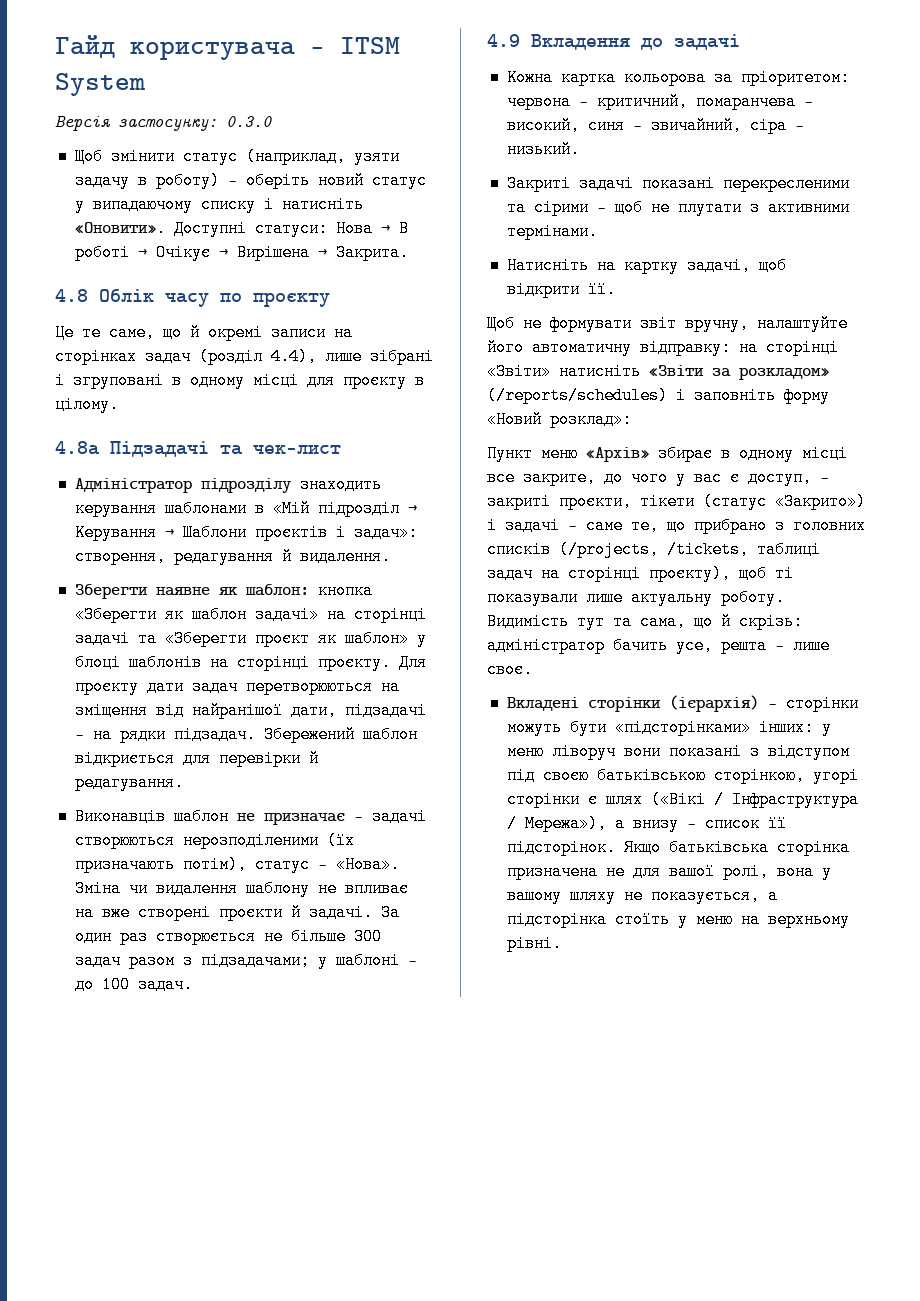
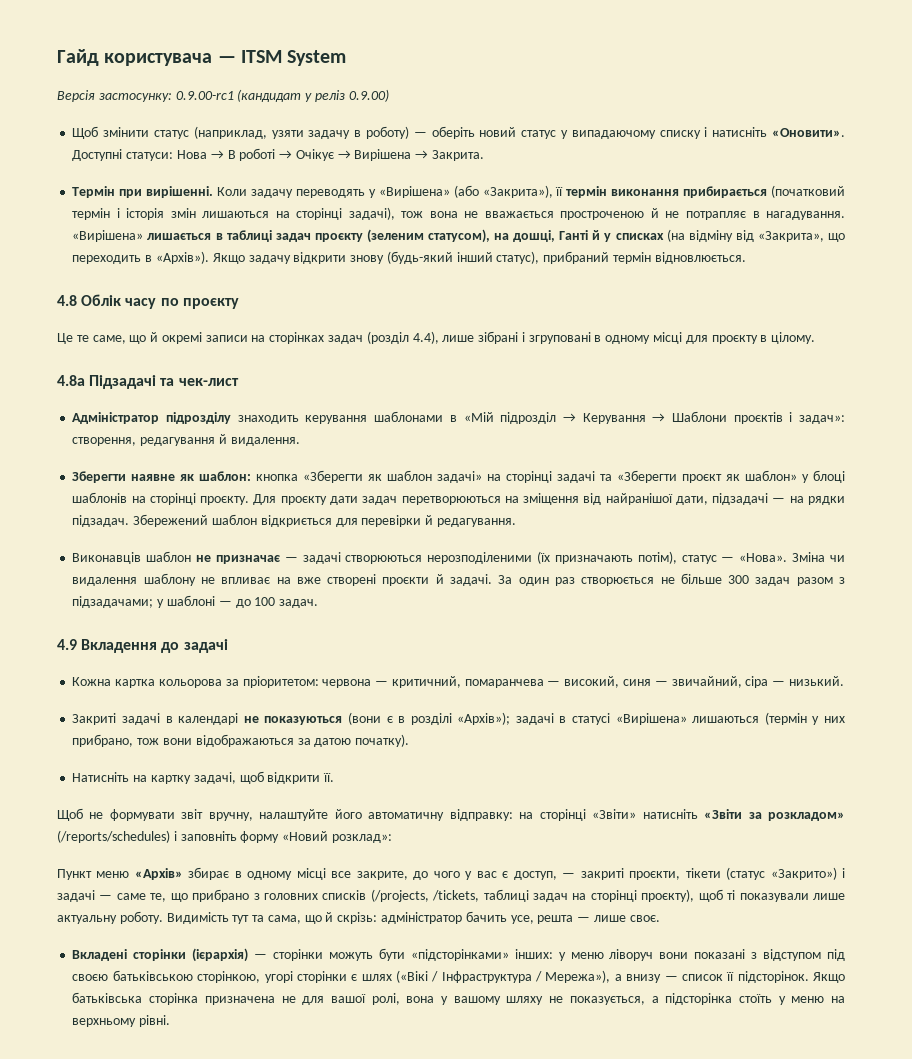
- Версія застосунку: 0.3.0
+ Версія застосунку: 0.9.00-rc1 (кандидат у реліз 0.9.00)
+ Термін при вирішенні. Коли задачу переводять у «Вирішена» (або «Закрита»), її термін виконання прибирається (початковий термін і історія змін лишаються на сторінці задачі), тож вона не вважається простроченою й не потрапляє в нагадування. «Вирішена» лишається в таблиці задач проєкту (зеленим статусом), на дошці, Ганті й у списках (на відміну від «Закрита», що переходить в «Архів»). Якщо задачу відкрити знову (будь-який інший статус), прибраний термін відновлюється.
- Закриті задачі показані перекресленими та сірими — щоб не плутати з активними термінами.
+ Закриті задачі в календарі не показуються (вони є в розділі «Архів»); задачі в статусі «Вирішена» лишаються (термін у них прибрано, тож вони відображаються за датою початку).

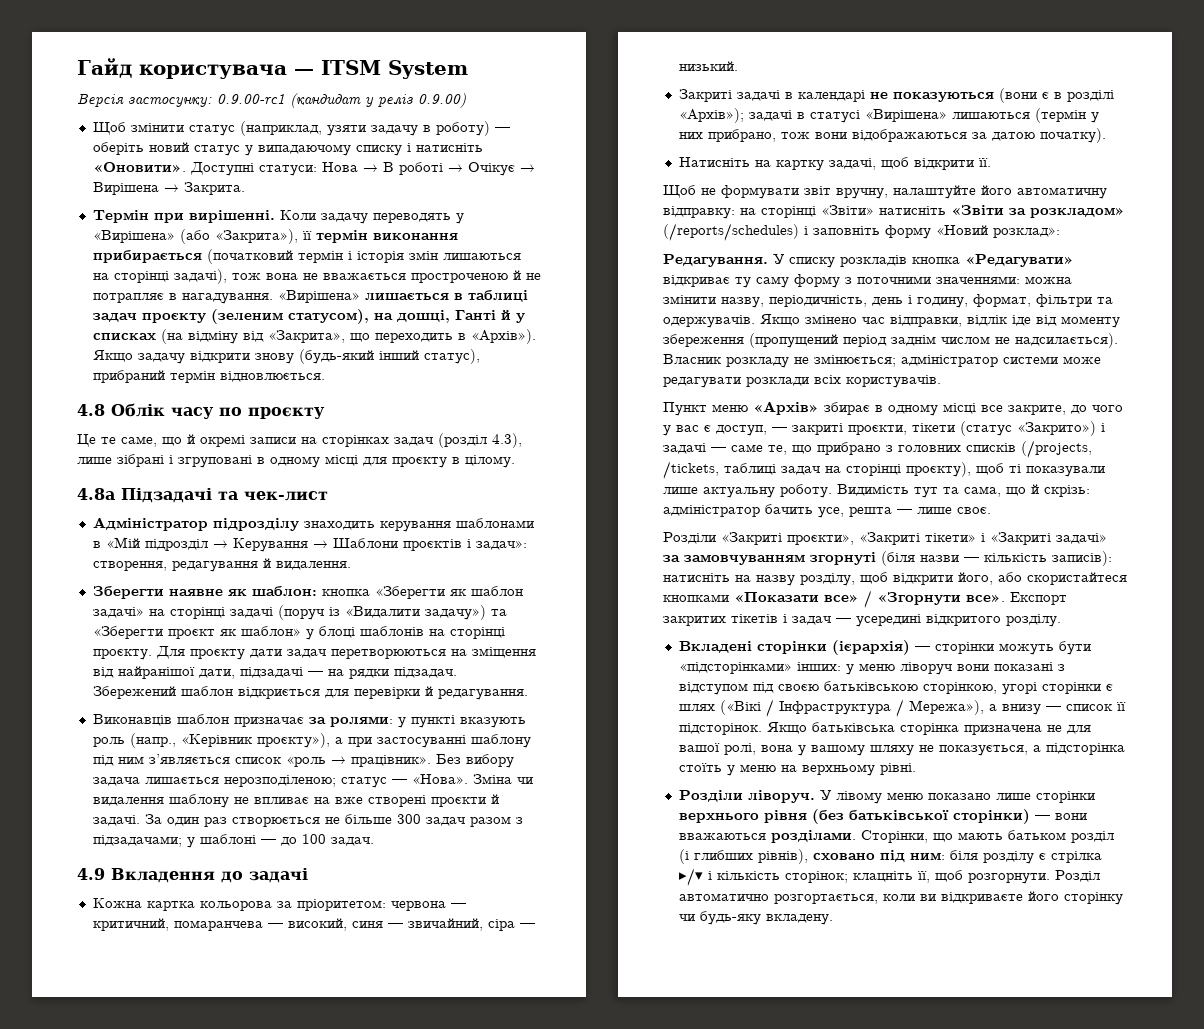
- Це те саме, що й окремі записи на сторінках задач (розділ 4.4), лише зібрані і згруповані в одному місці для проєкту в цілому.
+ Це те саме, що й окремі записи на сторінках задач (розділ 4.3), лише зібрані і згруповані в одному місці для проєкту в цілому.
- Зберегти наявне як шаблон: кнопка «Зберегти як шаблон задачі» на сторінці задачі та «Зберегти проєкт як шаблон» у блоці шаблонів на сторінці проєкту.
+ Зберегти наявне як шаблон: кнопка «Зберегти як шаблон задачі» на сторінці задачі (поруч із «Видалити задачу») та «Зберегти проєкт як шаблон» у блоці шаблонів на сторінці проєкту.
- Виконавців шаблон не призначає — задачі створюються нерозподіленими (їх призначають потім), статус — «Нова».
+ Виконавців шаблон призначає за ролями: у пункті вказують роль (напр., «Керівник проєкту»), а при застосуванні шаблону під ним з’являється список «роль → працівник». Без вибору задача лишається нерозподіленою; статус — «Нова».
+ Редагування. У списку розкладів кнопка «Редагувати» відкриває ту саму форму з поточними значеннями: можна змінити назву, періодичність, день і годину, формат, фільтри та одержувачів. Якщо змінено час відправки, відлік іде від моменту збереження (пропущений період заднім числом не надсилається). Власник розкладу не змінюється; адміністратор системи може редагувати розклади всіх користувачів.
+ Розділи «Закриті проєкти», «Закриті тікети» і «Закриті задачі» за замовчуванням згорнуті (біля назви — кількість записів): натисніть на назву розділу, щоб відкрити його, або скористайтеся кнопками «Показати все» / «Згорнути все». Експорт закритих тікетів і задач — усередині відкритого розділу.
+ Розділи ліворуч. У лівому меню показано лише сторінки верхнього рівня (без батьківської сторінки) — вони вважаються розділами. Сторінки, що мають батьком розділ (і глибших рівнів), сховано під ним: біля розділу є стрілка ▸/▾ і кількість сторінок; клацніть її, щоб розгорнути. Розділ автоматично розгортається, коли ви відкриваєте його сторінку чи будь-яку вкладену.

